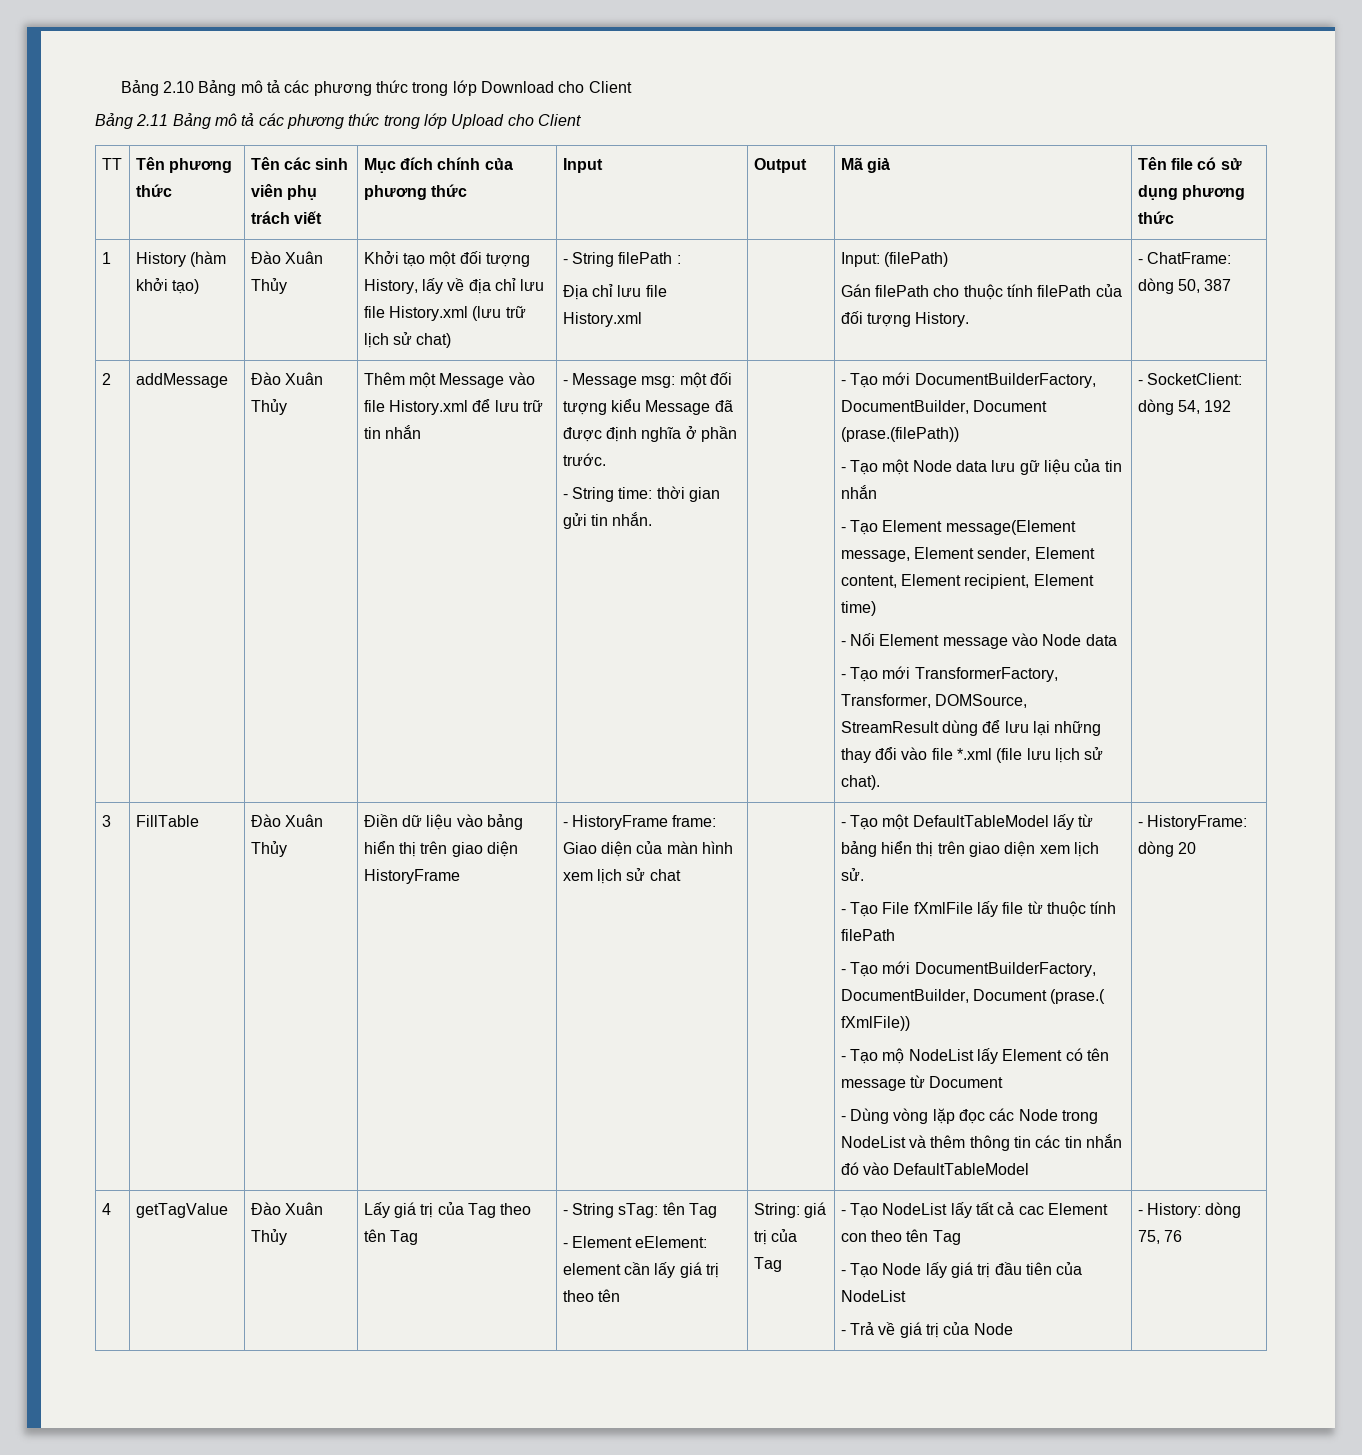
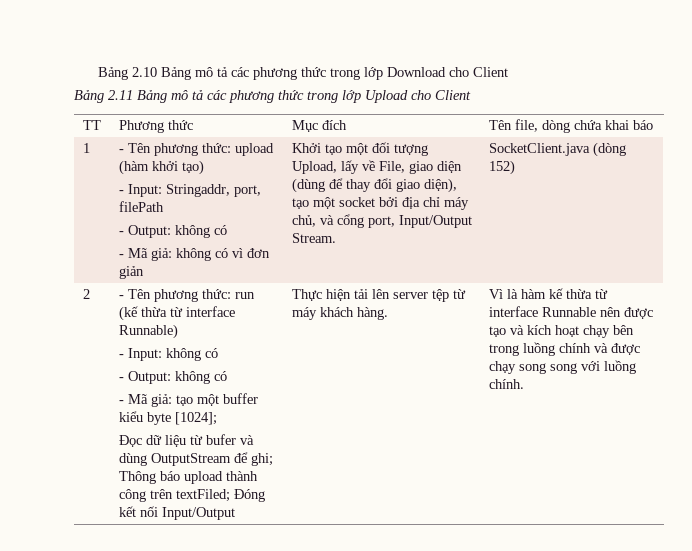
- TT | Tên phương thức | Tên các sinh viên phụ trách viết | Mục đích chính của phương thức | Input | Output | Mã giả | Tên file có sử dụng phương thức
- 1 | History (hàm khởi tạo) | Đào Xuân Thủy
+ TT | Phương thức | Mục đích | Tên file, dòng chứa khai báo
+ 1 | - Tên phương thức: upload (hàm khởi tạo)
+ - Input: Stringaddr, port, filePath
+ - Output: không có
+ - Mã giả: không có vì đơn giản
- Khởi tạo một đối tượng History, lấy về địa chỉ lưu file History.xml (lưu trữ lịch sử chat) | - String filePath :
- Địa chỉ lưu file History.xml | | Input: (filePath)
- Gán filePath cho thuộc tính filePath của đối tượng History. | - ChatFrame: dòng 50, 387
- 2 | addMessage | Đào Xuân Thủy | Thêm một Message vào file History.xml để lưu trữ tin nhắn | - Message msg: một đối tượng kiểu Message đã được định nghĩa ở phần trước.
- - String time: thời gian gửi tin nhắn. | | - Tạo mới DocumentBuilderFactory, DocumentBuilder, Document (prase.(filePath))
- - Tạo một Node data lưu gữ liệu của tin nhắn
- - Tạo Element message(Element message, Element sender, Element content, Element recipient, Element time)
- - Nối Element message vào Node data
- - Tạo mới TransformerFactory, Transformer, DOMSource, StreamResult dùng để lưu lại những thay đổi vào file *.xml (file lưu lịch sử chat). | - SocketClient: dòng 54, 192
- 3 | FillTable | Đào Xuân Thủy | Điền dữ liệu vào bảng hiển thị trên giao diện HistoryFrame | - HistoryFrame frame: Giao diện của màn hình xem lịch sử chat | | - Tạo một DefaultTableModel lấy từ bảng hiển thị trên giao diện xem lịch sử.
- - Tạo File fXmlFile lấy file từ thuộc tính filePath
- - Tạo mới DocumentBuilderFactory, DocumentBuilder, Document (prase.( fXmlFile))
- - Tạo mộ NodeList lấy Element có tên message từ Document
- - Dùng vòng lặp đọc các Node trong NodeList và thêm thông tin các tin nhắn đó vào DefaultTableModel | - HistoryFrame: dòng 20
- 4 | getTagValue | Đào Xuân Thủy | Lấy giá trị của Tag theo tên Tag | - String sTag: tên Tag
- - Element eElement: element cần lấy giá trị theo tên | String: giá trị của Tag | - Tạo NodeList lấy tất cả cac Element con theo tên Tag
- - Tạo Node lấy giá trị đầu tiên của NodeList
- - Trả về giá trị của Node | - History: dòng 75, 76
+ Khởi tạo một đối tượng Upload, lấy về File, giao diện (dùng để thay đổi giao diện), tạo một socket bởi địa chỉ máy chủ, và cổng port, Input/Output Stream. | SocketClient.java (dòng 152)
+ 2 | - Tên phương thức: run (kế thừa từ interface Runnable)
+ - Input: không có
+ - Output: không có
+ - Mã giả: tạo một buffer kiểu byte [1024];
+ Đọc dữ liệu từ bufer và dùng OutputStream để ghi; Thông báo upload thành công trên textFiled; Đóng kết nối Input/Output | Thực hiện tải lên server tệp từ máy khách hàng. | Vì là hàm kế thừa từ interface Runnable nên được tạo và kích hoạt chạy bên trong luồng chính và được chạy song song với luồng chính.

